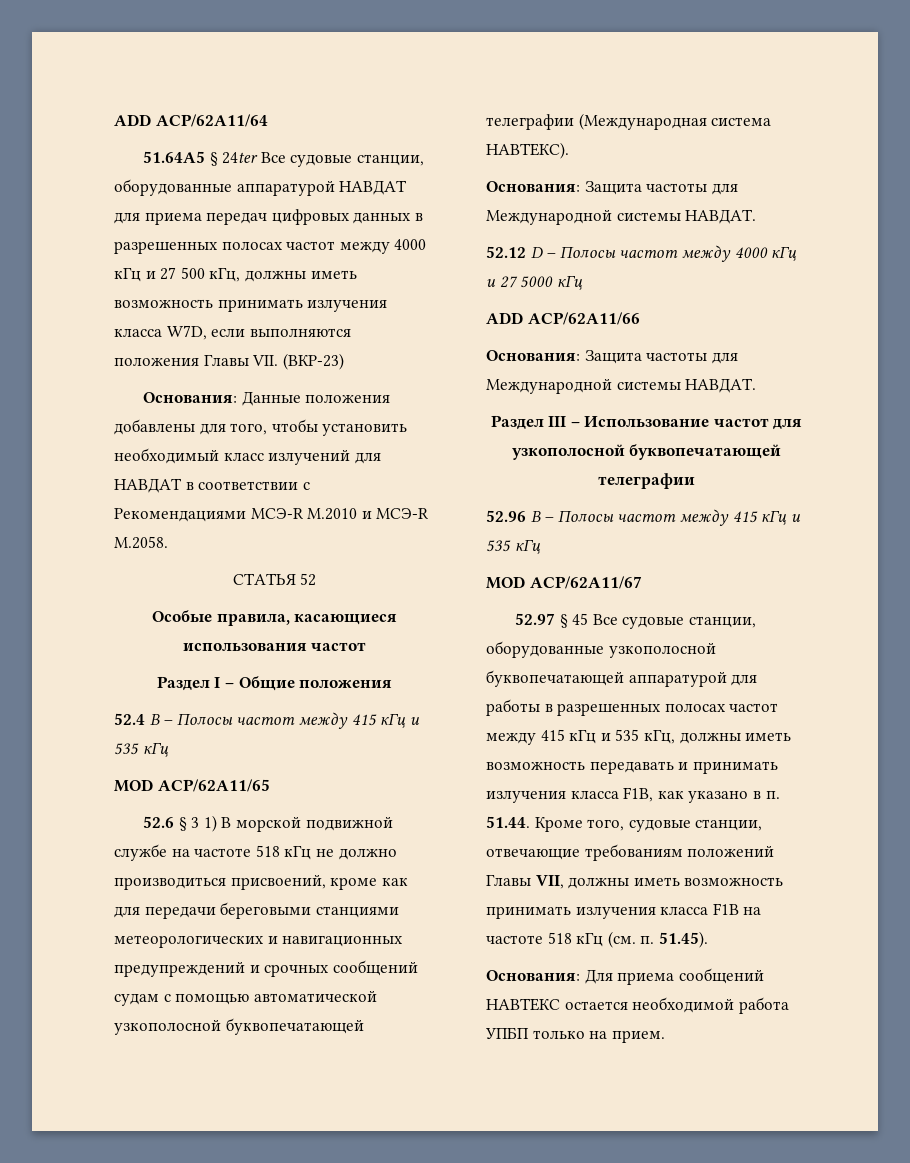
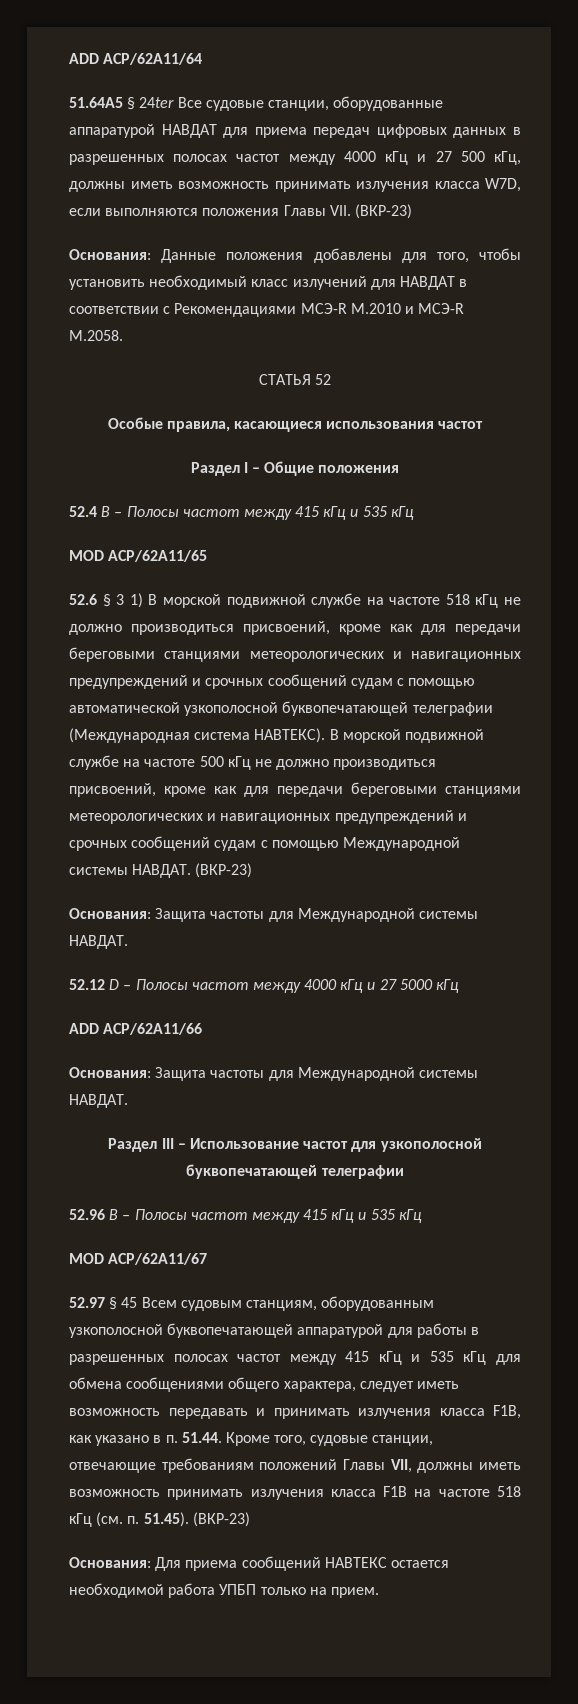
+ В морской подвижной службе на частоте 500 кГц не должно производиться присвоений, кроме как для передачи береговыми станциями метеорологических и навигационных предупреждений и срочных сообщений судам с помощью Международной системы НАВДАТ. (ВКР-23)
- 52.97 § 45 Все судовые станции, оборудованные узкополосной буквопечатающей аппаратурой для работы в разрешенных полосах частот между 415 кГц и 535 кГц, должны иметь возможность передавать и принимать излучения класса F1B, как указано в п. 51.44. Кроме того, судовые станции, отвечающие требованиям положений Главы VII, должны иметь возможность принимать излучения класса F1B на частоте 518 кГц (см. п. 51.45).
+ 52.97 § 45 Всем судовым станциям, оборудованным узкополосной буквопечатающей аппаратурой для работы в разрешенных полосах частот между 415 кГц и 535 кГц для обмена сообщениями общего характера, следует иметь возможность передавать и принимать излучения класса F1B, как указано в п. 51.44. Кроме того, судовые станции, отвечающие требованиям положений Главы VII, должны иметь возможность принимать излучения класса F1B на частоте 518 кГц (см. п. 51.45). (ВКР-23)

